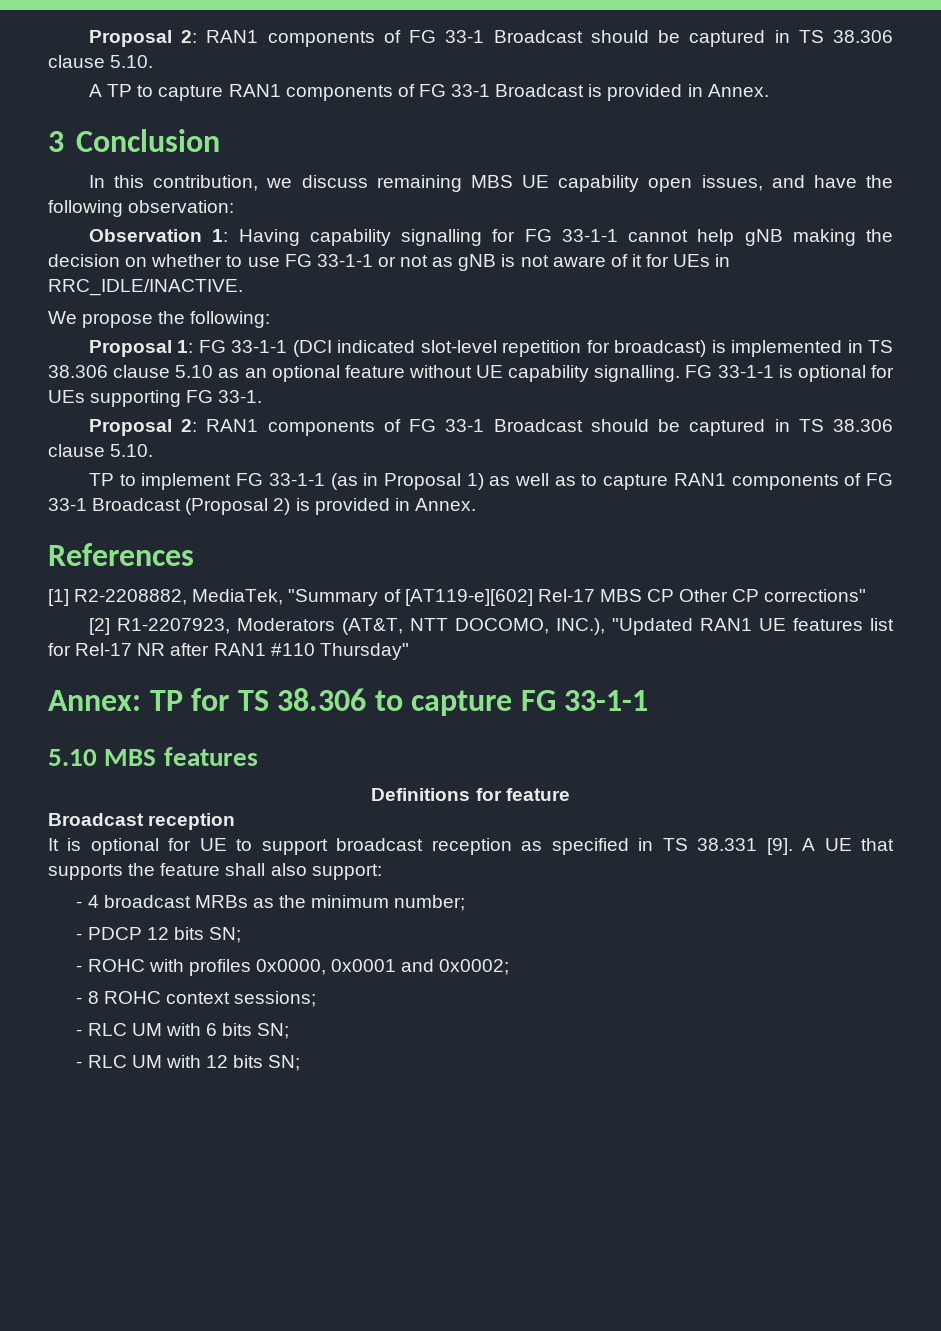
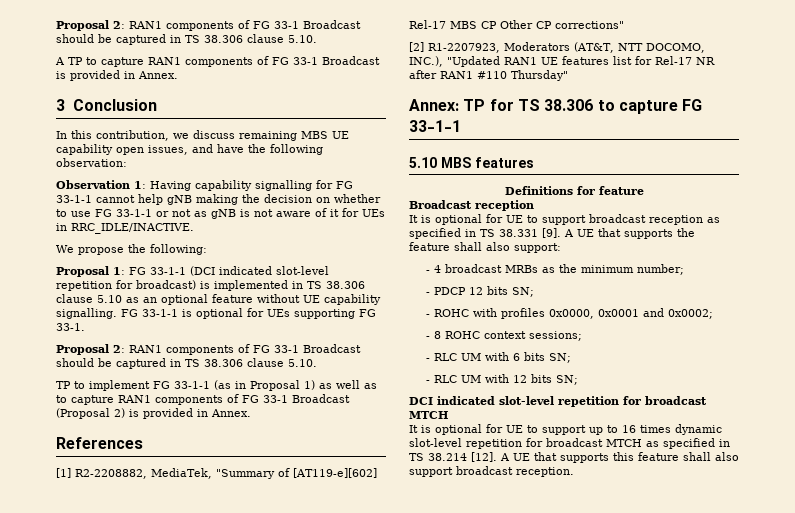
+ DCI indicated slot-level repetition for broadcast MTCH
+ It is optional for UE to support up to 16 times dynamic slot-level repetition for broadcast MTCH as specified in TS 38.214 [12]. A UE that supports this feature shall also support broadcast reception.

